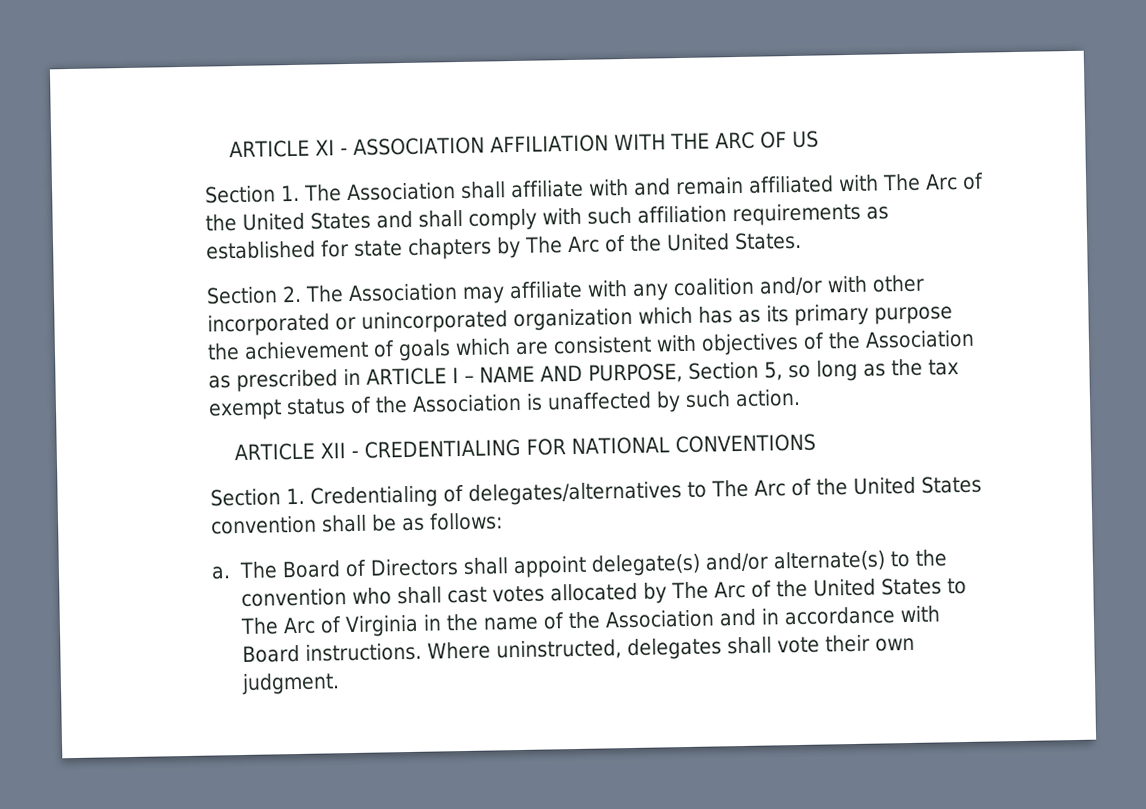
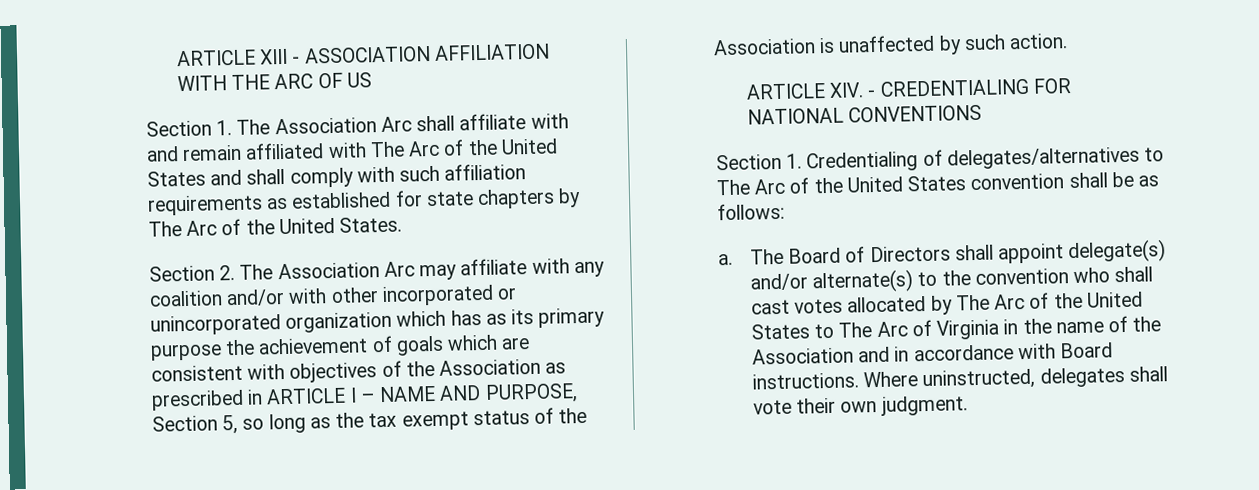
- ARTICLE XI - ASSOCIATION AFFILIATION WITH THE ARC OF US
+ ARTICLE XIII - ASSOCIATION AFFILIATION WITH THE ARC OF US
- Section 1. The Association shall affiliate with and remain affiliated with The Arc of the United States and shall comply with such affiliation requirements as established for state chapters by The Arc of the United States.
+ Section 1. The Association Arc shall affiliate with and remain affiliated with The Arc of the United States and shall comply with such affiliation requirements as established for state chapters by The Arc of the United States.
- Section 2. The Association may affiliate with any coalition and/or with other incorporated or unincorporated organization which has as its primary purpose the achievement of goals which are consistent with objectives of the Association as prescribed in ARTICLE I – NAME AND PURPOSE, Section 5, so long as the tax exempt status of the Association is unaffected by such action.
+ Section 2. The Association Arc may affiliate with any coalition and/or with other incorporated or unincorporated organization which has as its primary purpose the achievement of goals which are consistent with objectives of the Association as prescribed in ARTICLE I – NAME AND PURPOSE, Section 5, so long as the tax exempt status of the Association is unaffected by such action.
- ARTICLE XII - CREDENTIALING FOR NATIONAL CONVENTIONS
+ ARTICLE XIV. - CREDENTIALING FOR NATIONAL CONVENTIONS

